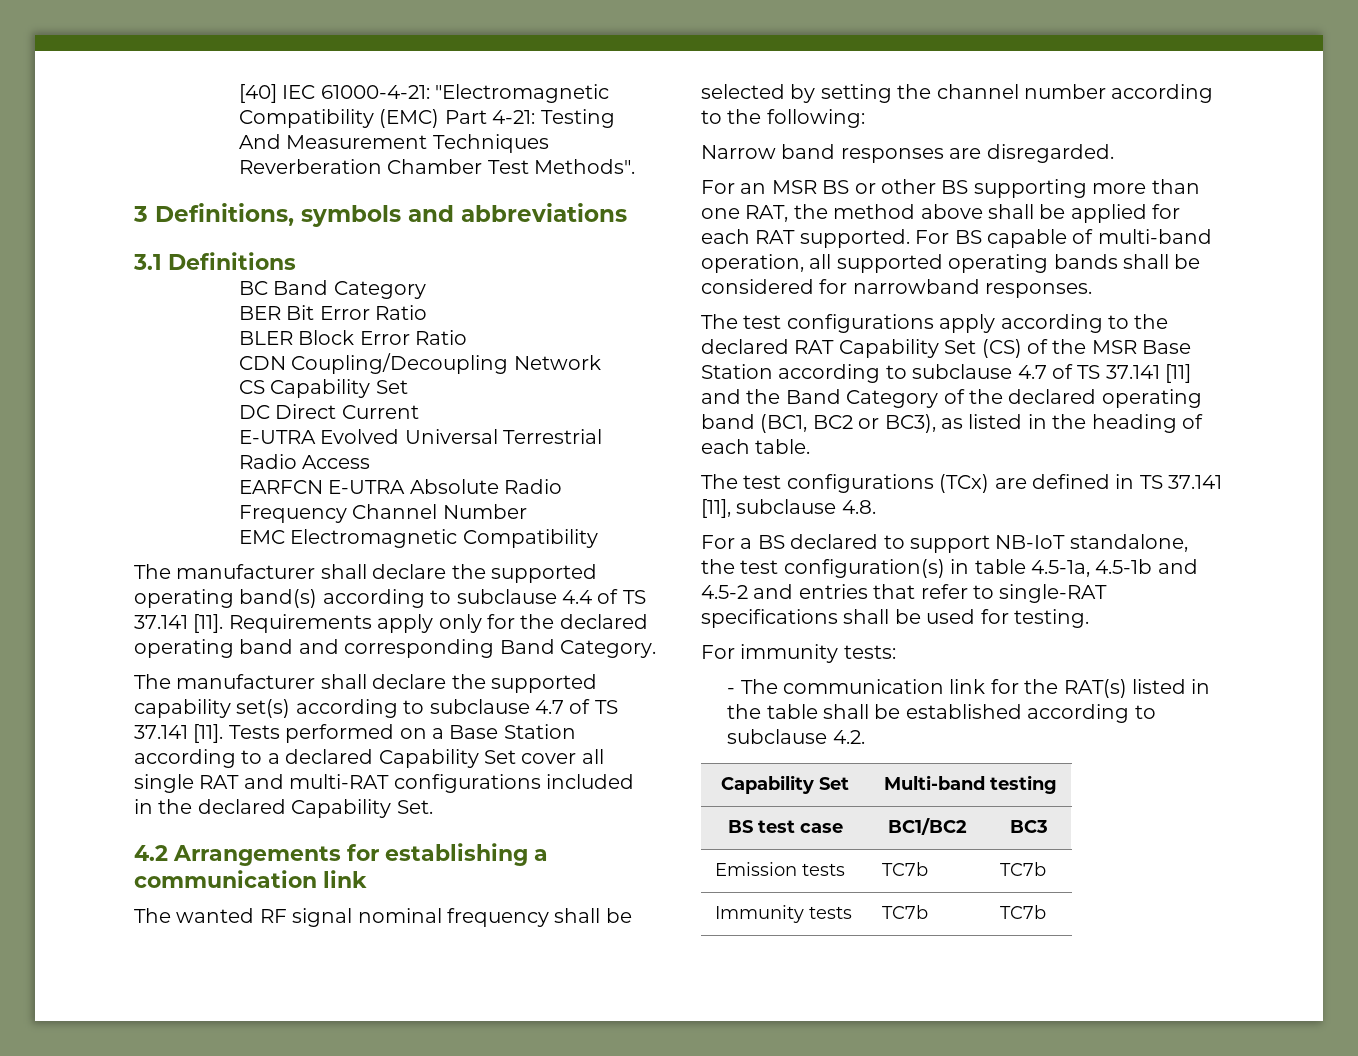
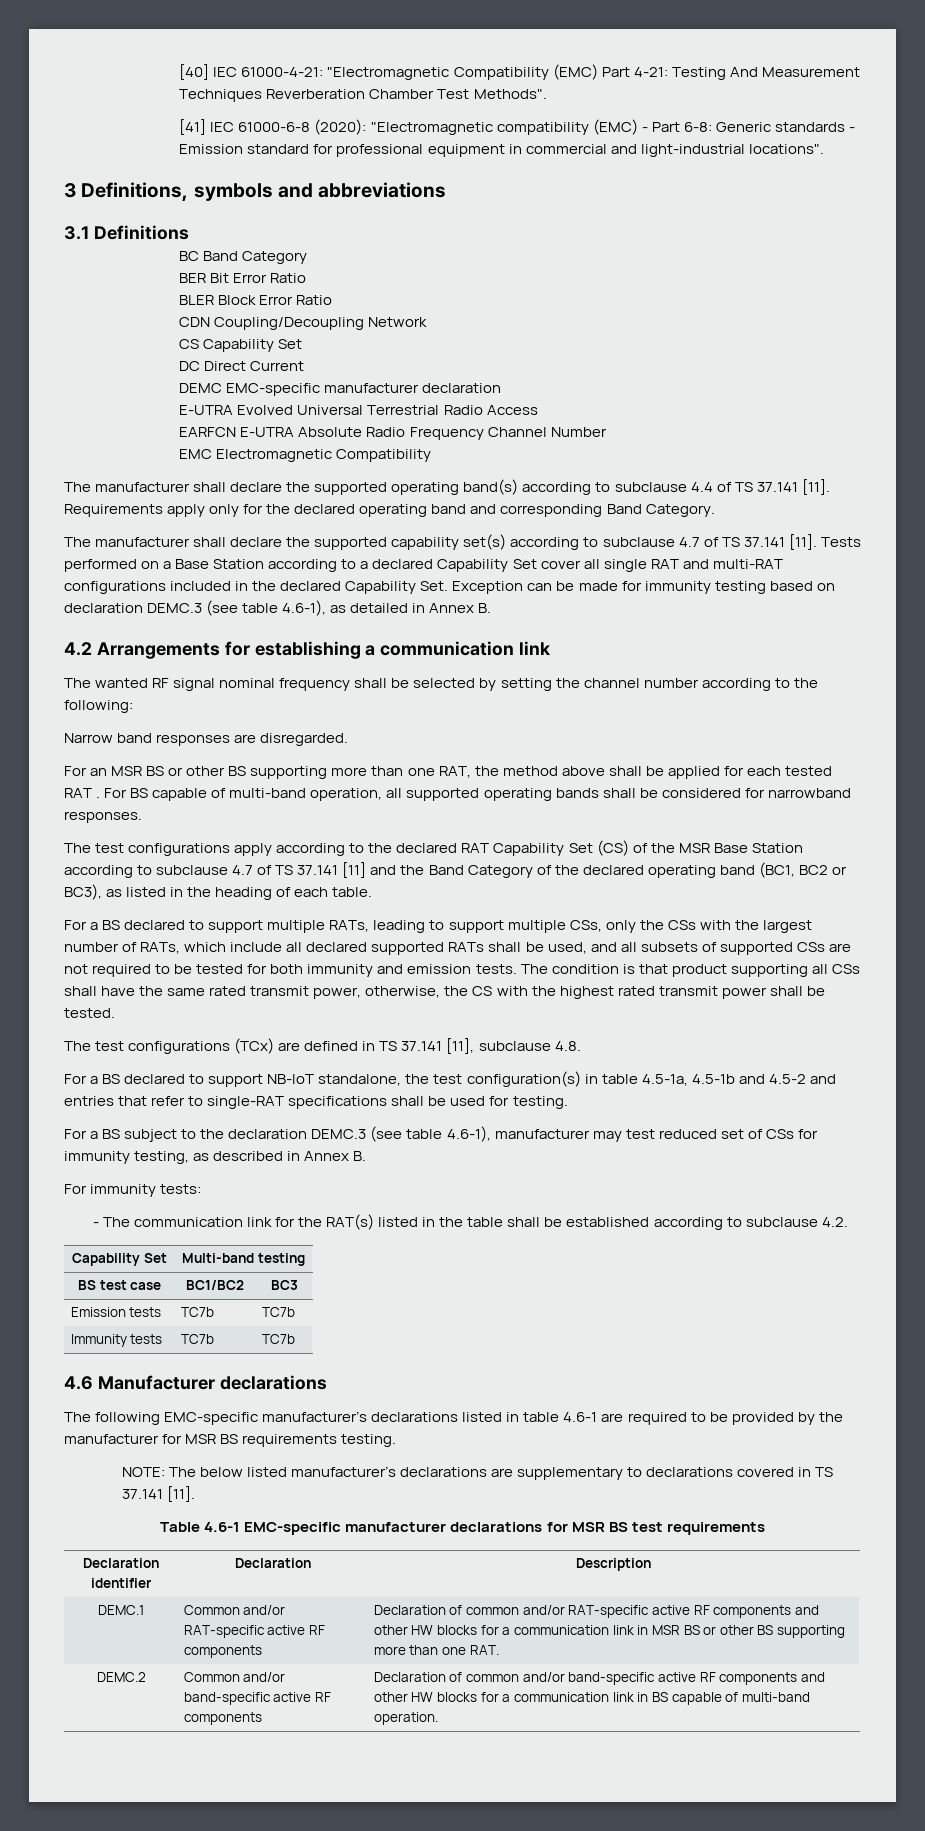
+ [41] IEC 61000-6-8 (2020): "Electromagnetic compatibility (EMC) - Part 6-8: Generic standards - Emission standard for professional equipment in commercial and light-industrial locations".
+ DEMC EMC-specific manufacturer declaration
- Tests performed on a Base Station according to a declared Capability Set cover all single RAT and multi-RAT configurations included in the declared Capability Set.
+ Tests performed on a Base Station according to a declared Capability Set cover all single RAT and multi-RAT configurations included in the declared Capability Set. Exception can be made for immunity testing based on declaration DEMC.3 (see table 4.6-1), as detailed in Annex B.
- For an MSR BS or other BS supporting more than one RAT, the method above shall be applied for each RAT supported.
+ For an MSR BS or other BS supporting more than one RAT, the method above shall be applied for each tested RAT .
+ For a BS declared to support multiple RATs, leading to support multiple CSs, only the CSs with the largest number of RATs, which include all declared supported RATs shall be used, and all subsets of supported CSs are not required to be tested for both immunity and emission tests. The condition is that product supporting all CSs shall have the same rated transmit power, otherwise, the CS with the highest rated transmit power shall be tested.
+ For a BS subject to the declaration DEMC.3 (see table 4.6-1), manufacturer may test reduced set of CSs for immunity testing, as described in Annex B.
+ 4.6 Manufacturer declarations
+ The following EMC-specific manufacturer’s declarations listed in table 4.6-1 are required to be provided by the manufacturer for MSR BS requirements testing.
+ NOTE: The below listed manufacturer’s declarations are supplementary to declarations covered in TS 37.141 [11].
+ Table 4.6-1 EMC-specific manufacturer declarations for MSR BS test requirements
+ Declaration identifier | Declaration | Description
+ DEMC.1 | Common and/or RAT-specific active RF components | Declaration of common and/or RAT-specific active RF components and other HW blocks for a communication link in MSR BS or other BS supporting more than one RAT.
+ DEMC.2 | Common and/or band-specific active RF components | Declaration of common and/or band-specific active RF components and other HW blocks for a communication link in BS capable of multi-band operation.

